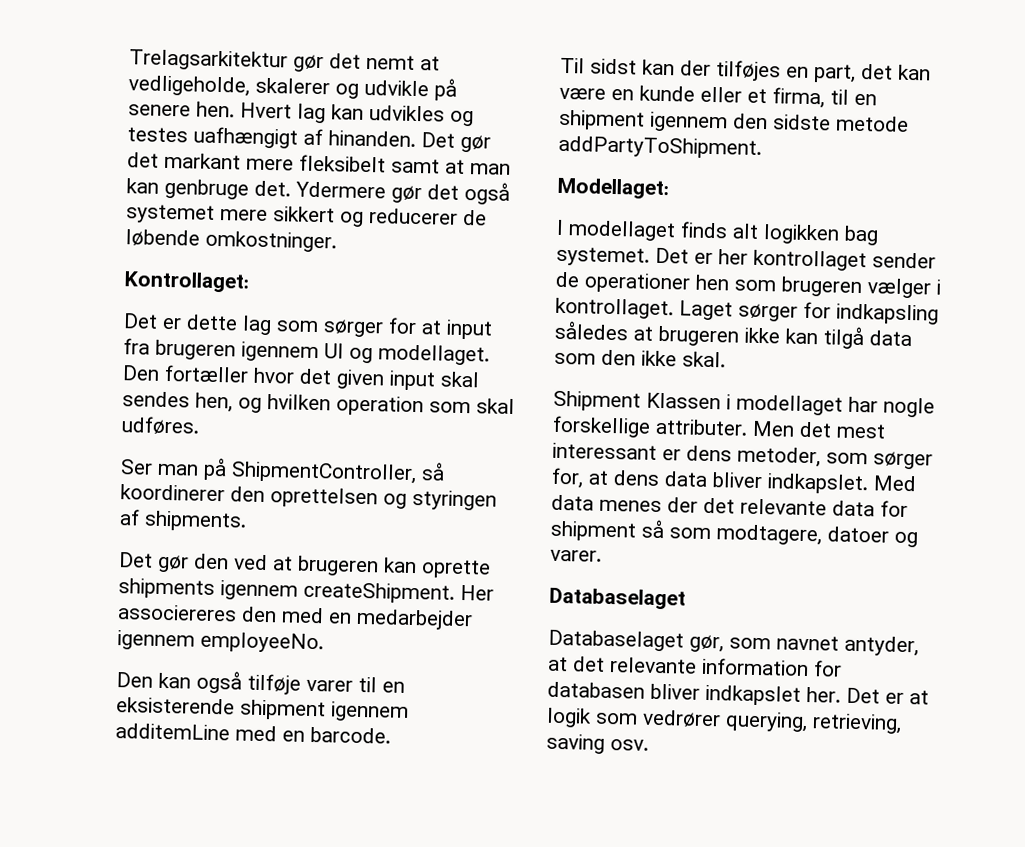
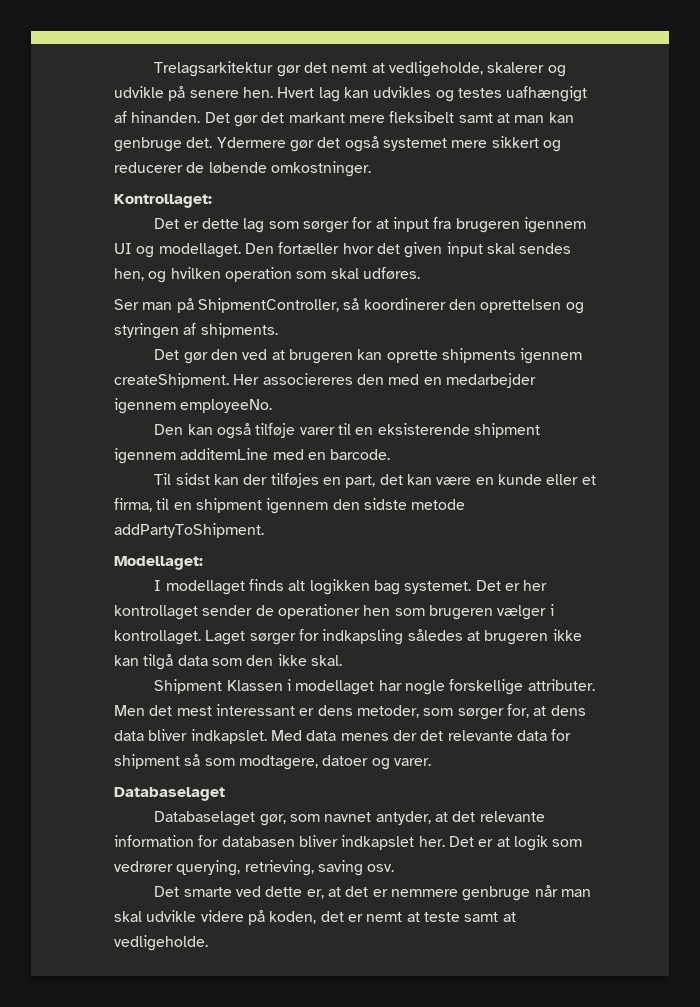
+ Det smarte ved dette er, at det er nemmere genbruge når man skal udvikle videre på koden, det er nemt at teste samt at vedligeholde.

